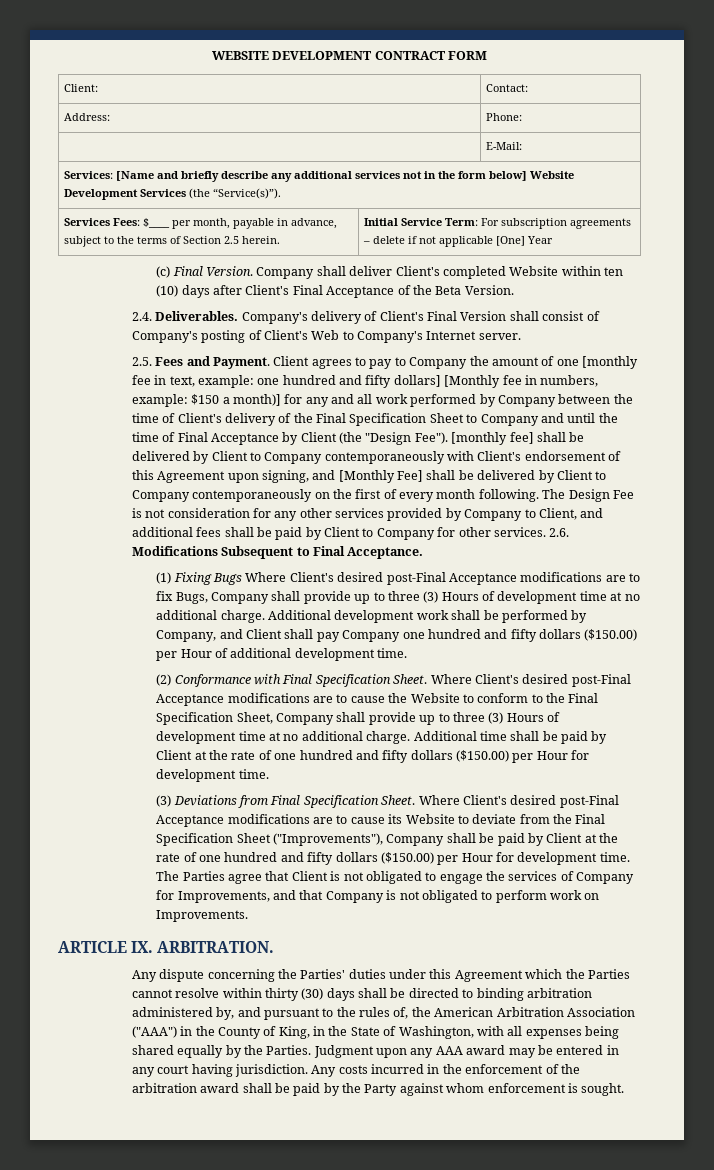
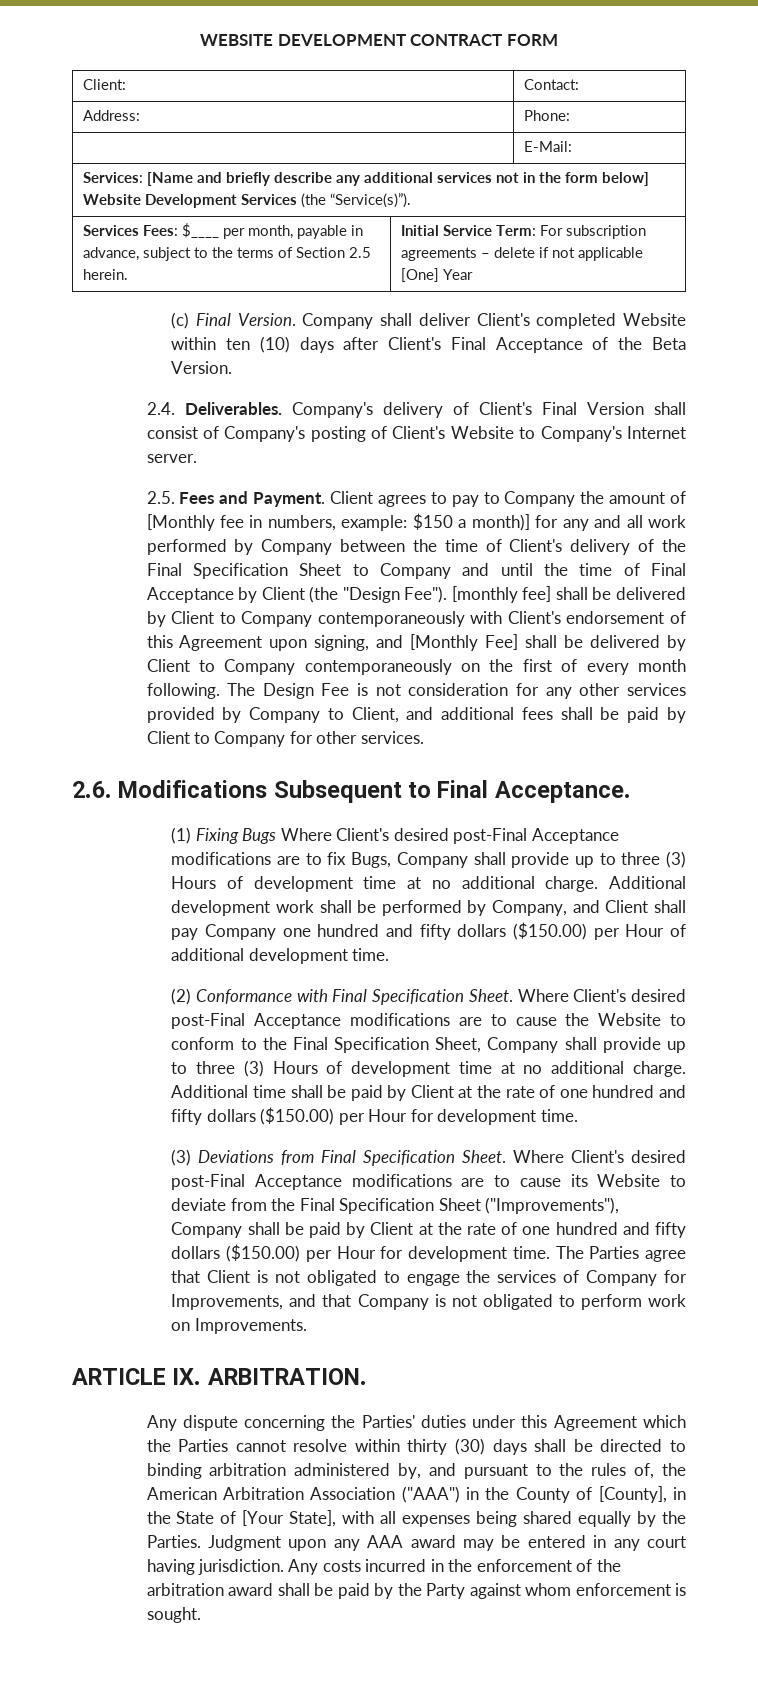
- Company's delivery of Client's Final Version shall consist of Company's posting of Client's Web to Company's Internet server.
+ Company's delivery of Client's Final Version shall consist of Company's posting of Client's Website to Company's Internet server.
- Client agrees to pay to Company the amount of one [monthly fee in text, example: one hundred and fifty dollars] [Monthly fee in numbers, example: $150 a month)] for any and all work performed by Company between the time of Client's delivery of the Final Specification Sheet to Company and until the time of Final Acceptance by Client (the "Design Fee").
+ Client agrees to pay to Company the amount of [Monthly fee in numbers, example: $150 a month)] for any and all work performed by Company between the time of Client's delivery of the Final Specification Sheet to Company and until the time of Final Acceptance by Client (the "Design Fee").
- The Design Fee is not consideration for any other services provided by Company to Client, and additional fees shall be paid by Client to Company for other services. 2.6. Modifications Subsequent to Final Acceptance.
+ The Design Fee is not consideration for any other services provided by Company to Client, and additional fees shall be paid by Client to Company for other services.
+ 2.6. Modifications Subsequent to Final Acceptance.
- Any dispute concerning the Parties' duties under this Agreement which the Parties cannot resolve within thirty (30) days shall be directed to binding arbitration administered by, and pursuant to the rules of, the American Arbitration Association ("AAA") in the County of King, in the State of Washington, with all expenses being shared equally by the Parties.
+ Any dispute concerning the Parties' duties under this Agreement which the Parties cannot resolve within thirty (30) days shall be directed to binding arbitration administered by, and pursuant to the rules of, the American Arbitration Association ("AAA") in the County of [County], in the State of [Your State], with all expenses being shared equally by the Parties.

